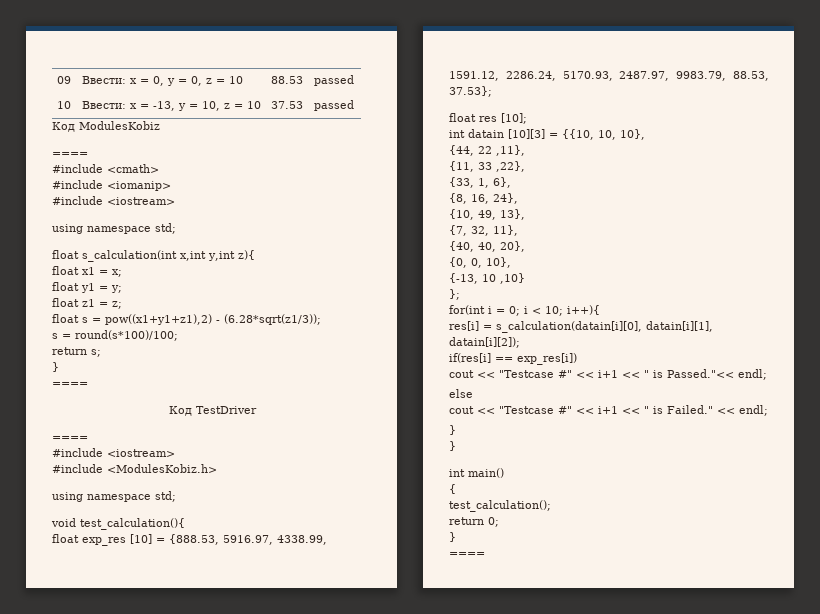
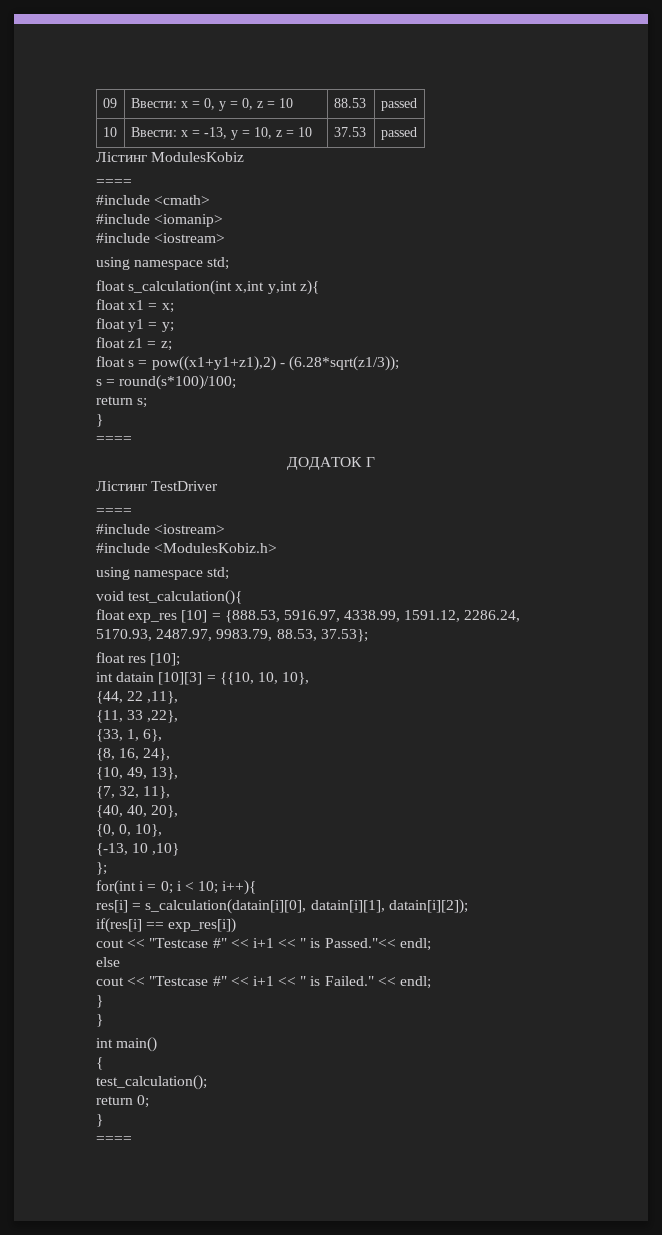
- Код ModulesKobiz
+ Лістинг ModulesKobiz
- Код TestDriver
+ ДОДАТОК Г
+ Лістинг TestDriver

